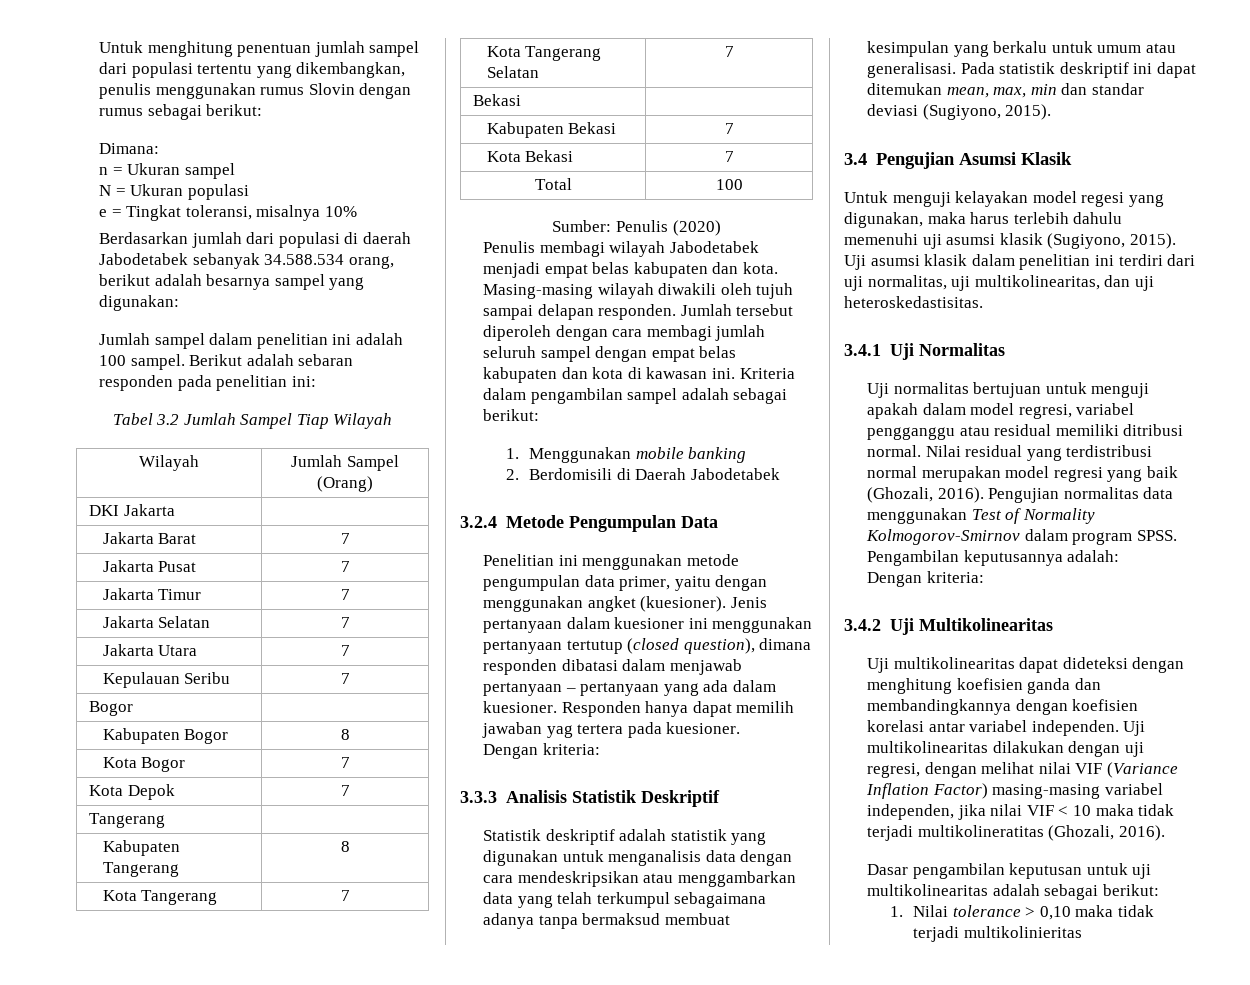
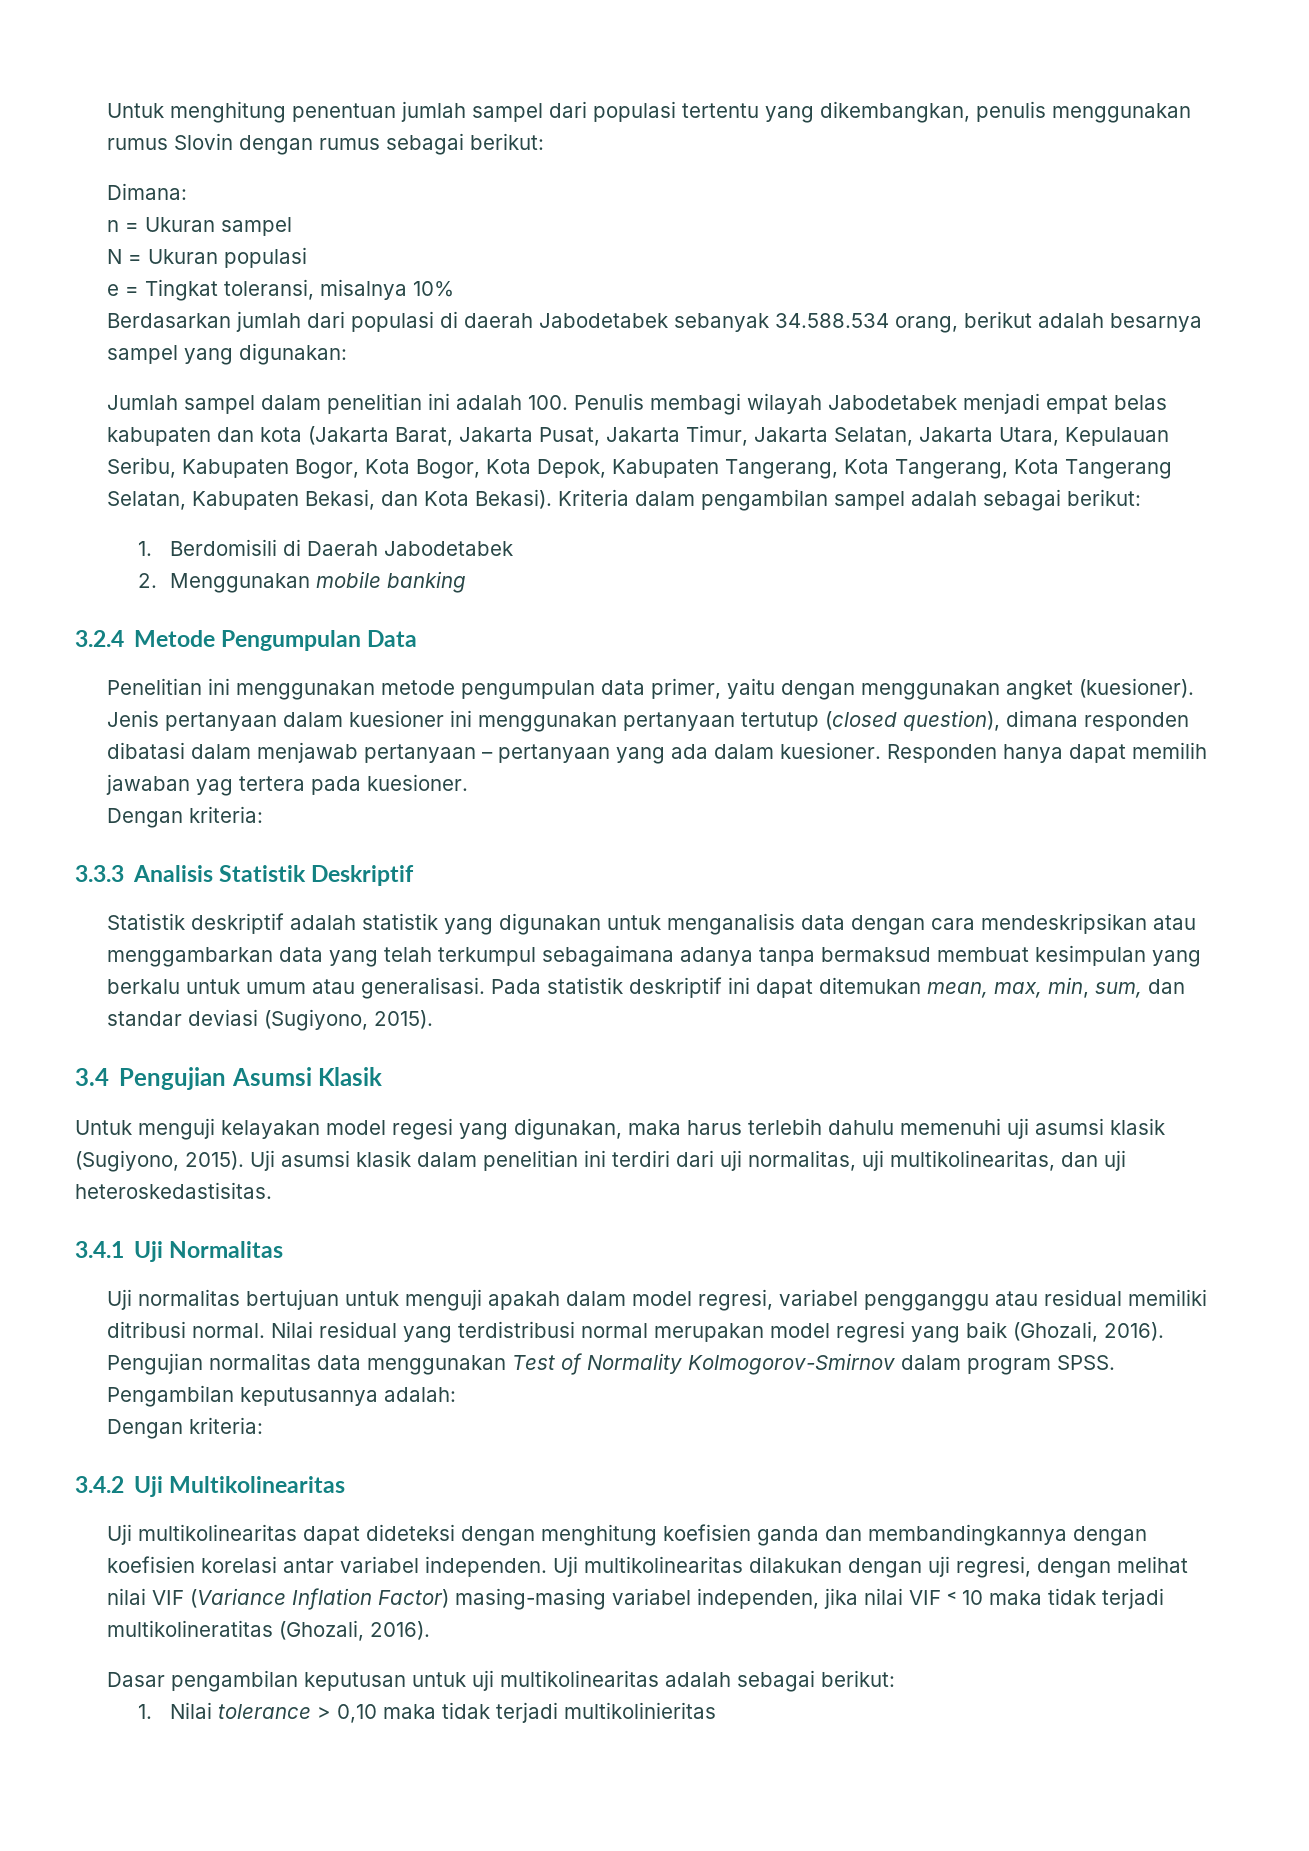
- Jumlah sampel dalam penelitian ini adalah 100 sampel. Berikut adalah sebaran responden pada penelitian ini:
- Tabel 3.2 Jumlah Sampel Tiap Wilayah
- Wilayah | Jumlah Sampel (Orang)
- DKI Jakarta |
- Jakarta Barat | 7
- Jakarta Pusat | 7
- Jakarta Timur | 7
- Jakarta Selatan | 7
- Jakarta Utara | 7
- Kepulauan Seribu | 7
- Bogor |
- Kabupaten Bogor | 8
- Kota Bogor | 7
- Kota Depok | 7
- Tangerang |
- Kabupaten Tangerang | 8
- Kota Tangerang | 7
- Kota Tangerang Selatan | 7
- Bekasi |
- Kabupaten Bekasi | 7
- Kota Bekasi | 7
- Total | 100
- Sumber: Penulis (2020)
- Penulis membagi wilayah Jabodetabek menjadi empat belas kabupaten dan kota. Masing-masing wilayah diwakili oleh tujuh sampai delapan responden. Jumlah tersebut diperoleh dengan cara membagi jumlah seluruh sampel dengan empat belas kabupaten dan kota di kawasan ini.
+ Jumlah sampel dalam penelitian ini adalah 100. Penulis membagi wilayah Jabodetabek menjadi empat belas kabupaten dan kota (Jakarta Barat, Jakarta Pusat, Jakarta Timur, Jakarta Selatan, Jakarta Utara, Kepulauan Seribu, Kabupaten Bogor, Kota Bogor, Kota Depok, Kabupaten Tangerang, Kota Tangerang, Kota Tangerang Selatan, Kabupaten Bekasi, dan Kota Bekasi).
- 1. Menggunakan mobile banking
- 2. Berdomisili di Daerah Jabodetabek
+ 1. Berdomisili di Daerah Jabodetabek
+ 2. Menggunakan mobile banking
- Pada statistik deskriptif ini dapat ditemukan mean, max, min dan standar deviasi (Sugiyono, 2015).
+ Pada statistik deskriptif ini dapat ditemukan mean, max, min, sum, dan standar deviasi (Sugiyono, 2015).

